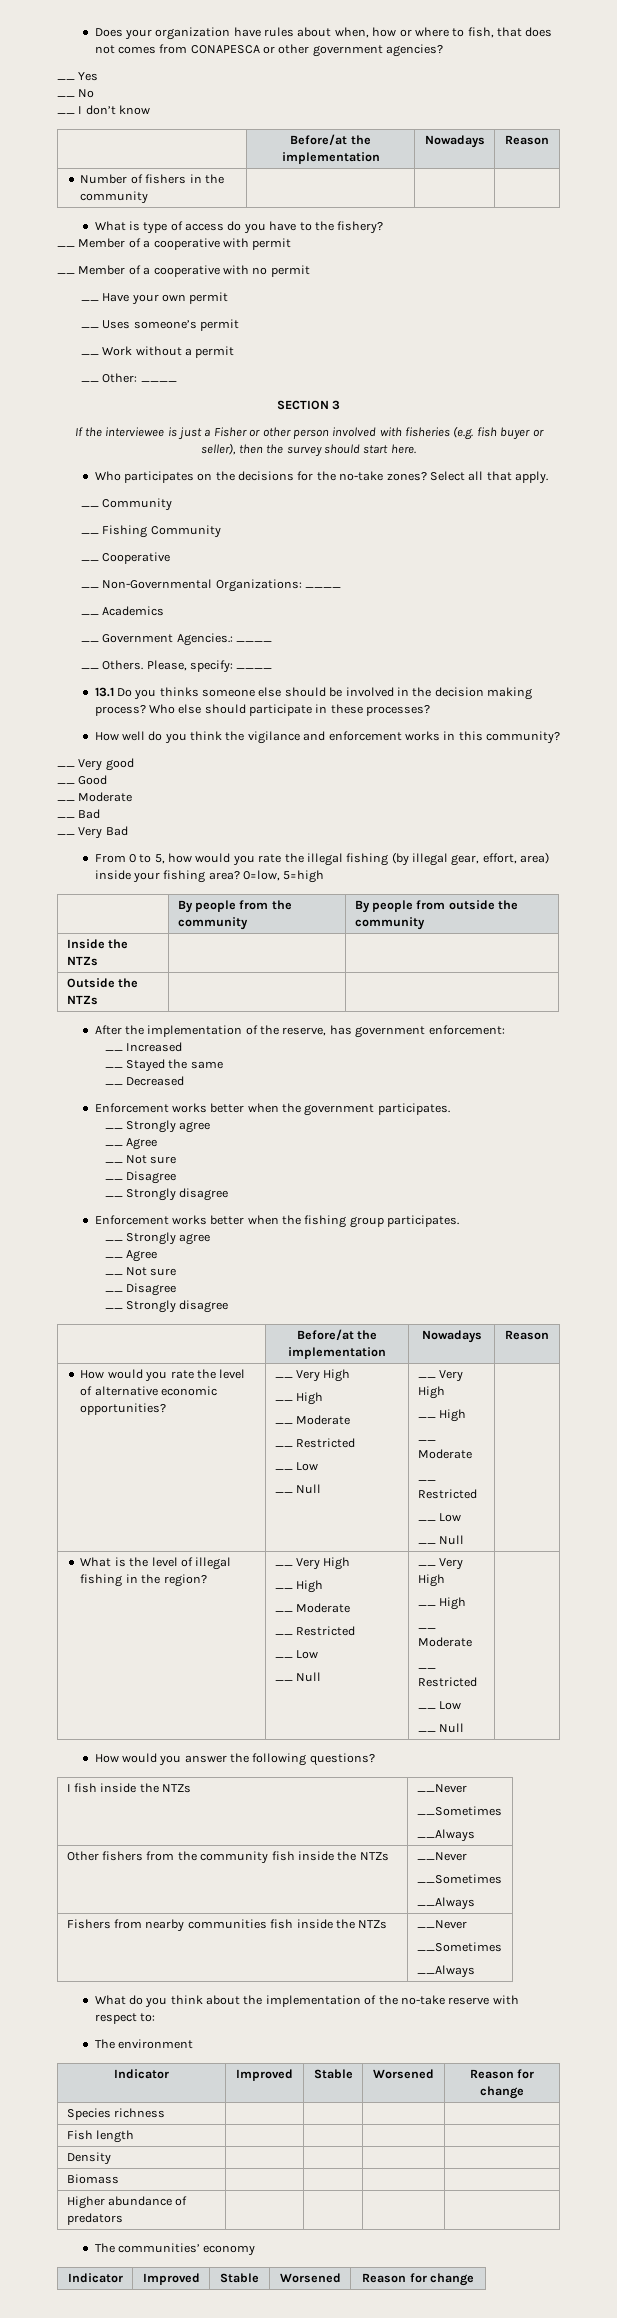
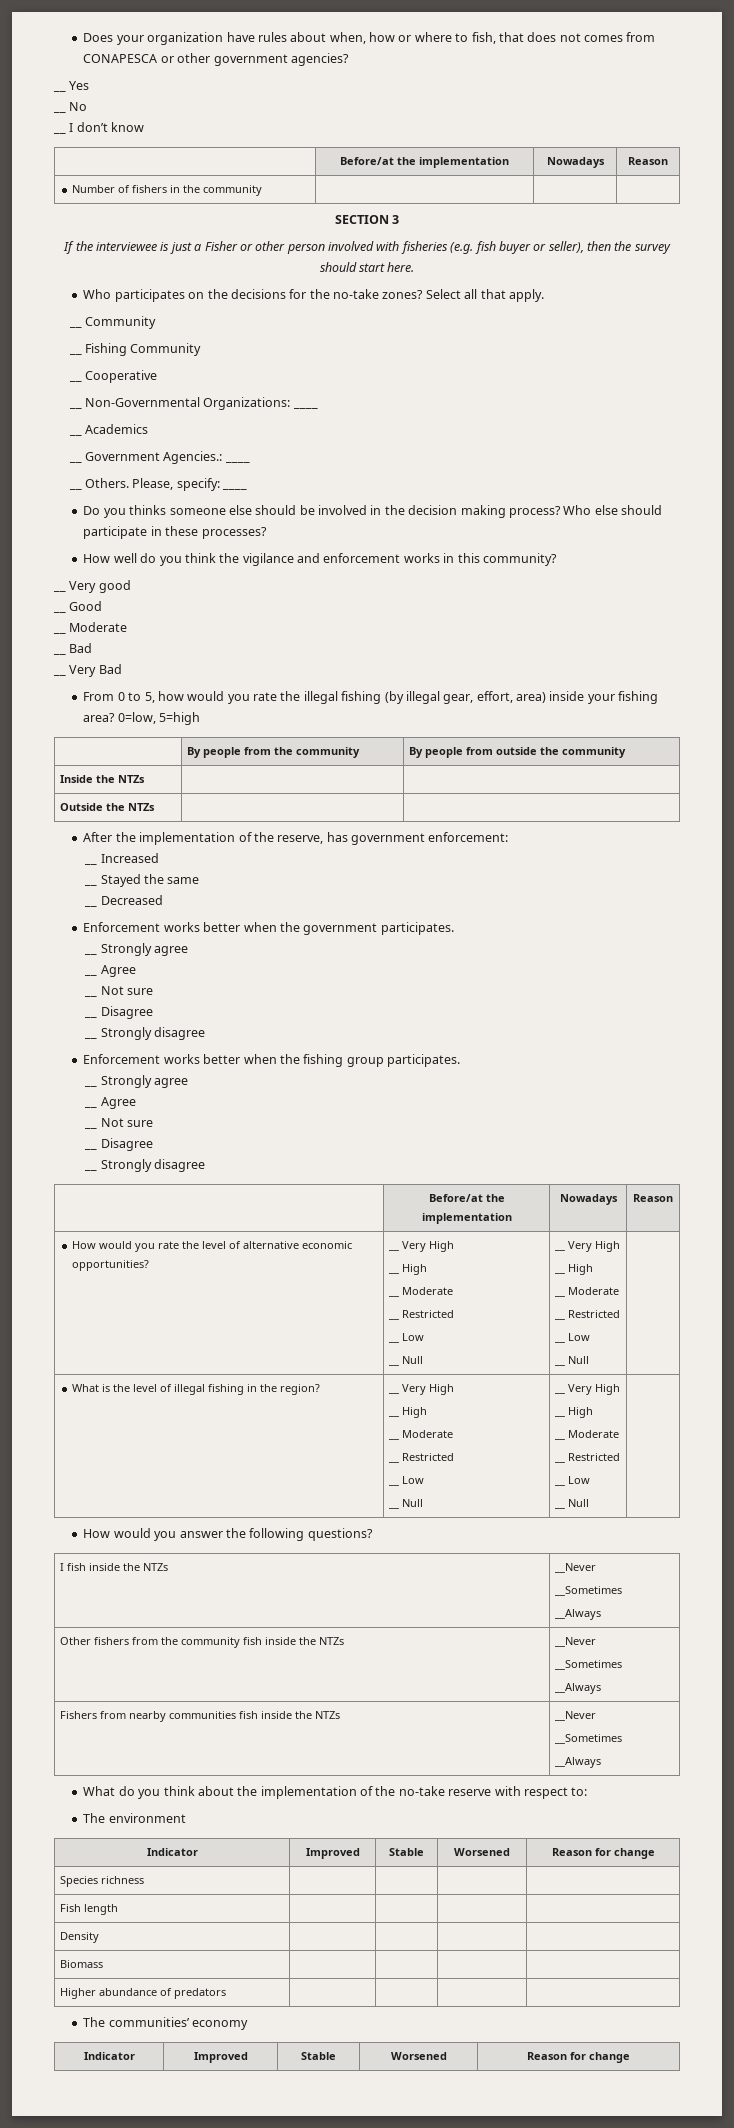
- What is type of access do you have to the fishery?
- __ Member of a cooperative with permit
- __ Member of a cooperative with no permit
- __ Have your own permit
- __ Uses someone’s permit
- __ Work without a permit
- __ Other: ____
- 13.1 Do you thinks someone else should be involved in the decision making process?
+ Do you thinks someone else should be involved in the decision making process?

